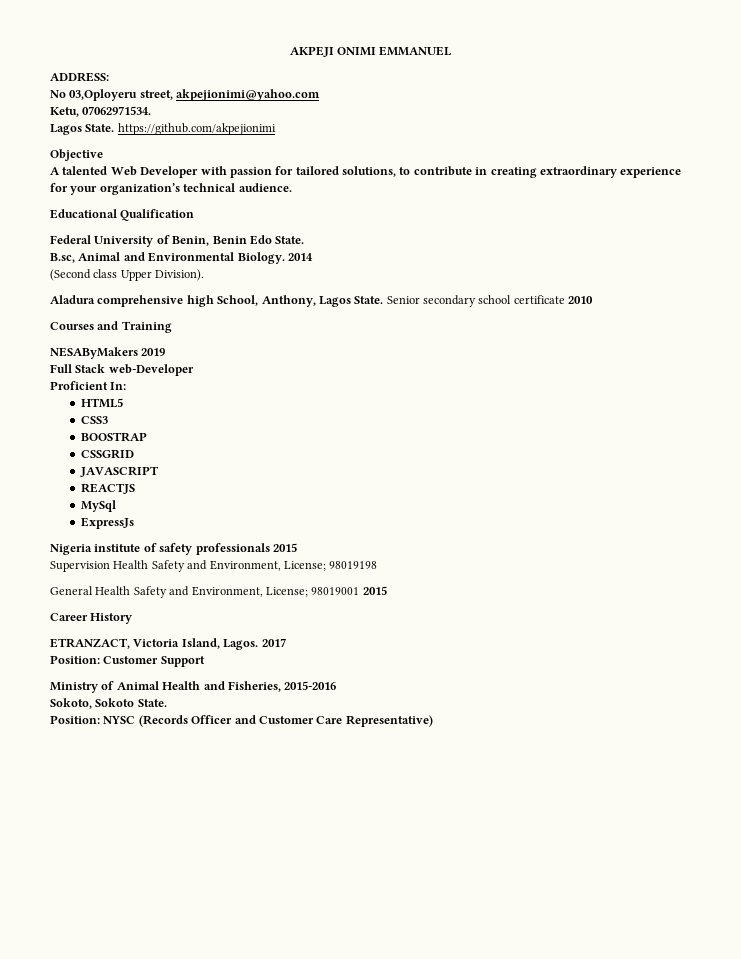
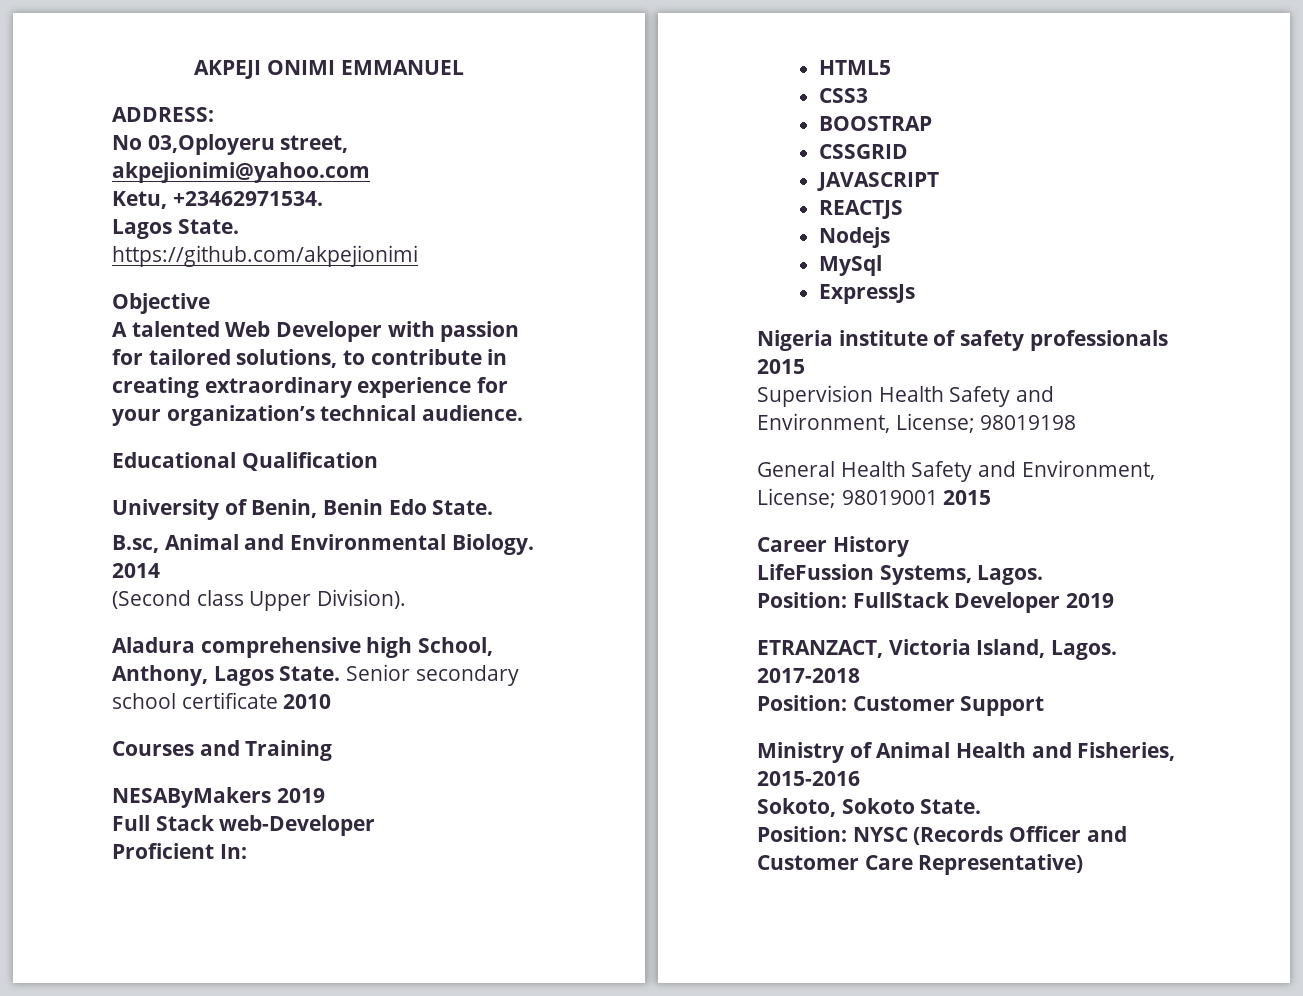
- Ketu, 07062971534.
+ Ketu, +23462971534.
- Federal University of Benin, Benin Edo State.
+ University of Benin, Benin Edo State.
+ Nodejs
+ LifeFussion Systems, Lagos.
+ Position: FullStack Developer 2019
- 2017
+ 2017-2018

